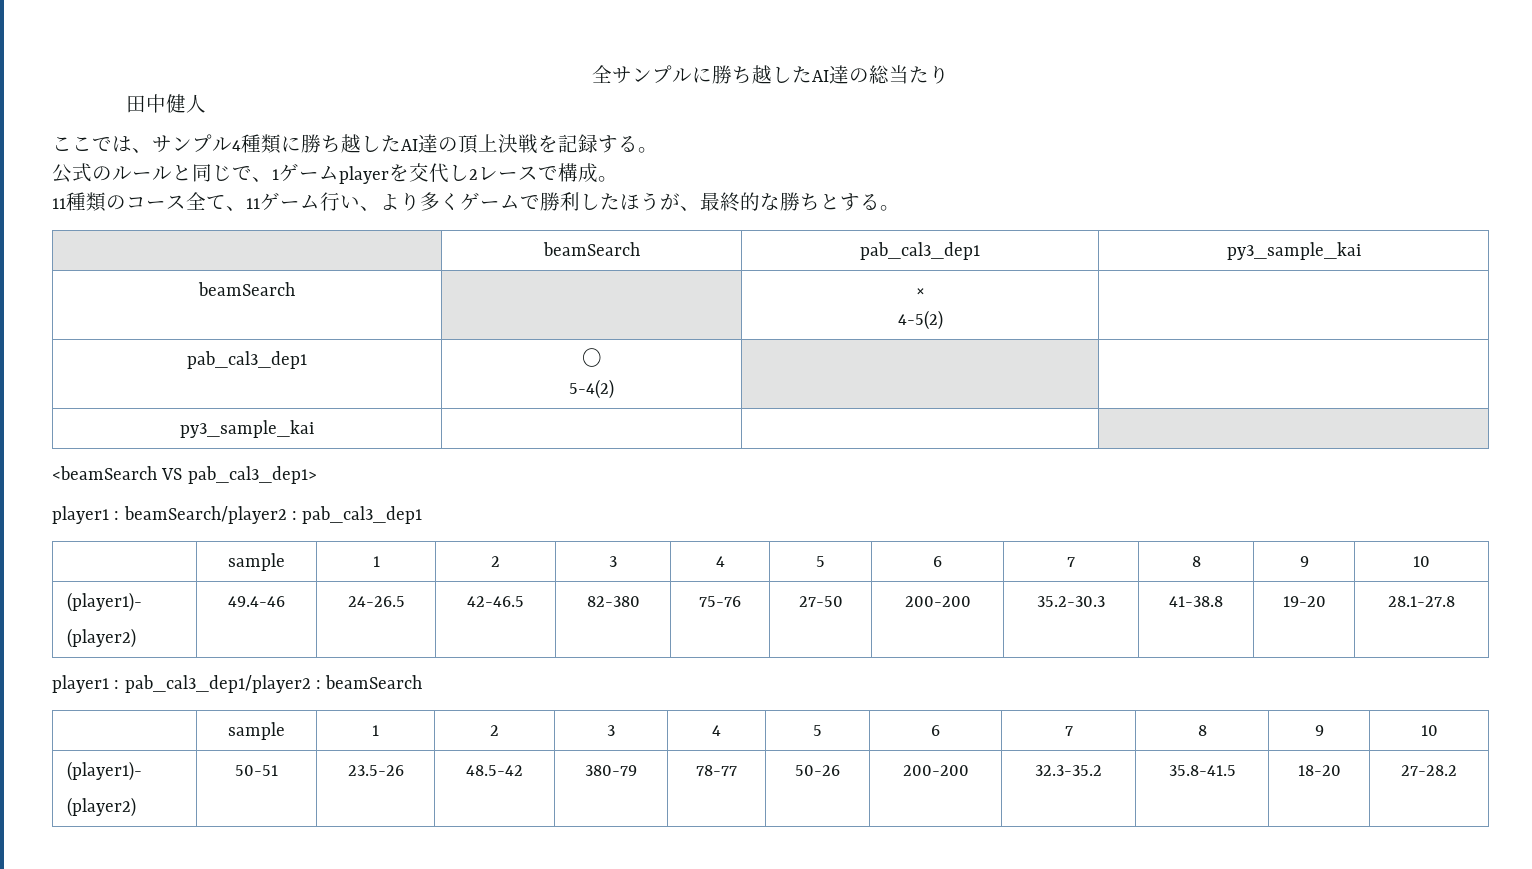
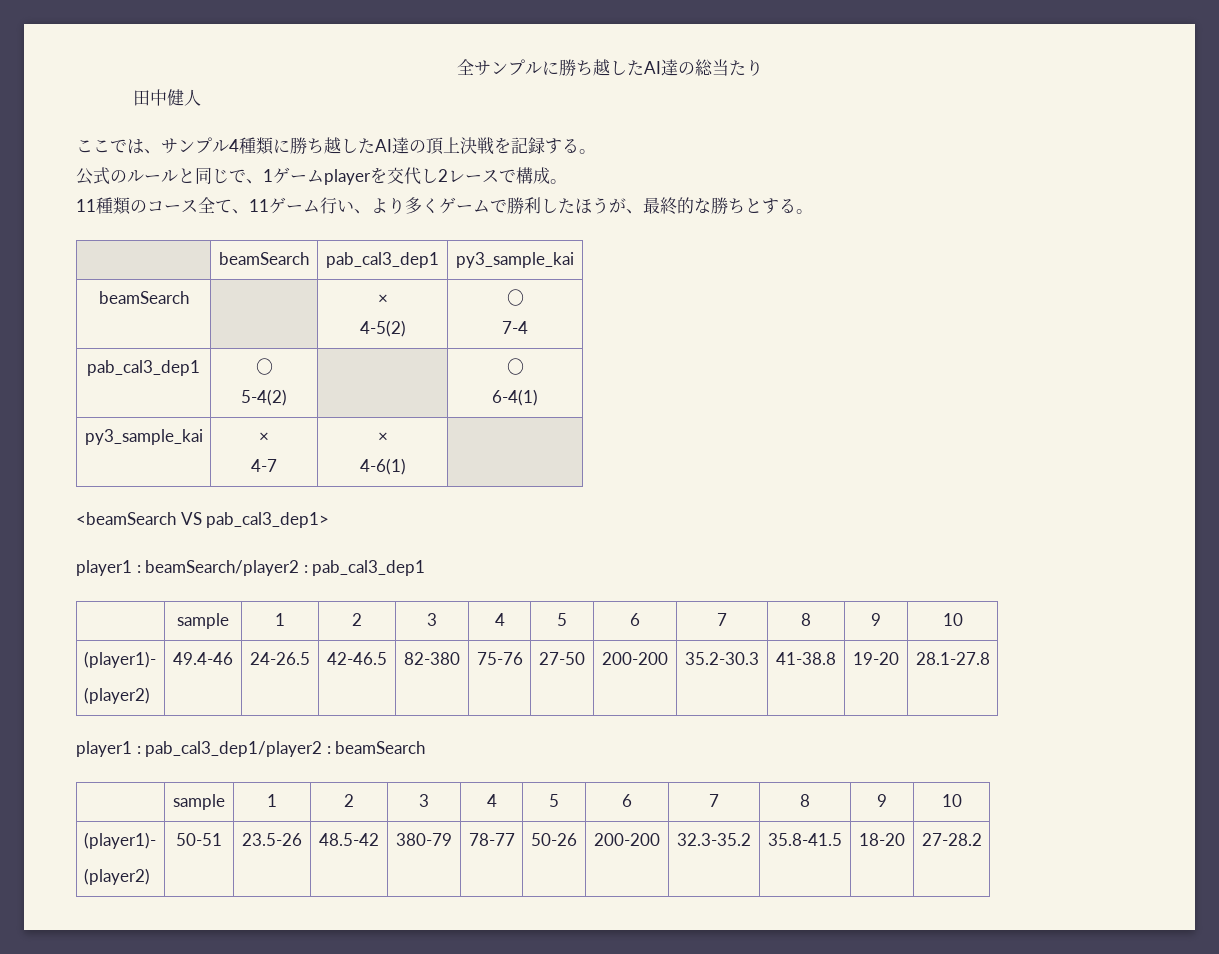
  beamSearch | | ×
- 4-5(2) |
+ 4-5(2) | 〇
+ 7-4
  pab_cal3_dep1 | 〇
- 5-4(2) | |
+ 5-4(2) | | 〇
+ 6-4(1)
- py3_sample_kai | | |
+ py3_sample_kai | ×
+ 4-7 | ×
+ 4-6(1) |

